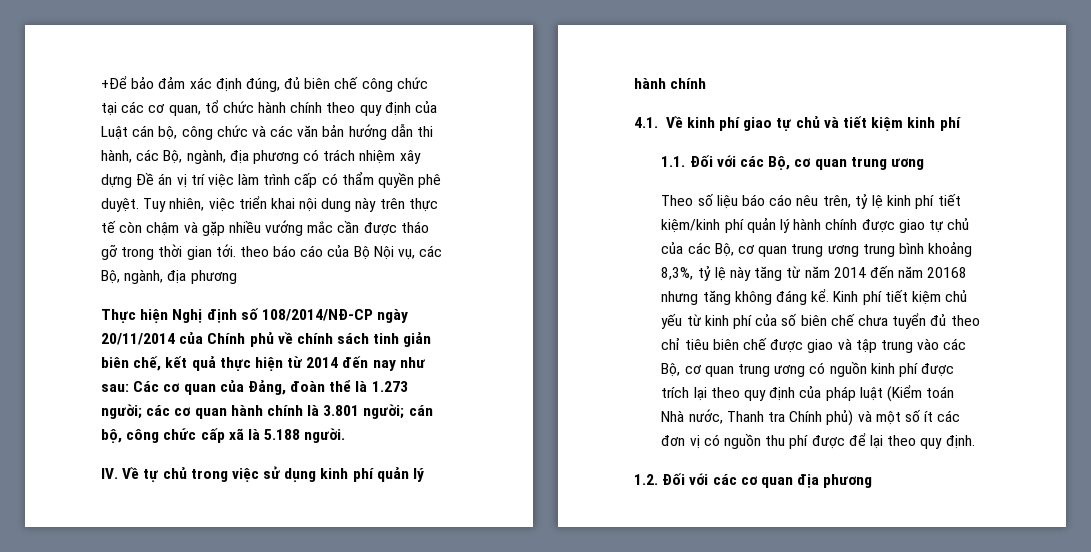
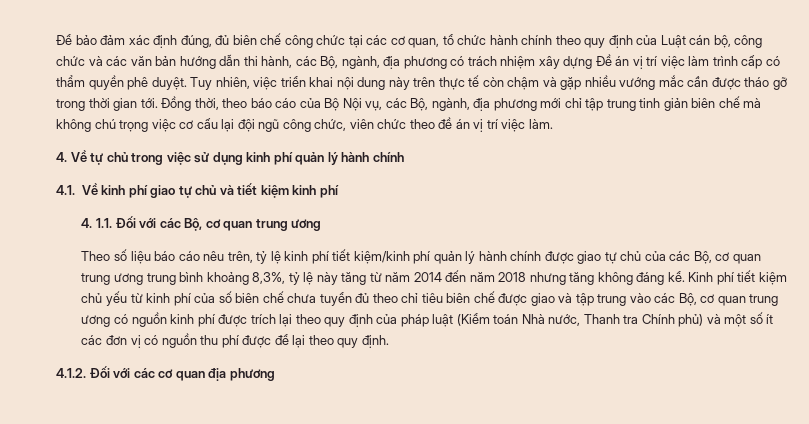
- +Để bảo đảm xác định đúng, đủ biên chế công chức tại các cơ quan, tổ chức hành chính theo quy định của Luật cán bộ, công chức và các văn bản hướng dẫn thi hành, các Bộ, ngành, địa phương có trách nhiệm xây dựng Đề án vị trí việc làm trình cấp có thẩm quyền phê duyệt.
+ Để bảo đảm xác định đúng, đủ biên chế công chức tại các cơ quan, tổ chức hành chính theo quy định của Luật cán bộ, công chức và các văn bản hướng dẫn thi hành, các Bộ, ngành, địa phương có trách nhiệm xây dựng Đề án vị trí việc làm trình cấp có thẩm quyền phê duyệt.
- Tuy nhiên, việc triển khai nội dung này trên thực tế còn chậm và gặp nhiều vướng mắc cần được tháo gỡ trong thời gian tới. theo báo cáo của Bộ Nội vụ, các Bộ, ngành, địa phương
- Thực hiện Nghị định số 108/2014/NĐ-CP ngày 20/11/2014 của Chính phủ về chính sách tinh giản biên chế, kết quả thực hiện từ 2014 đến nay như sau: Các cơ quan của Đảng, đoàn thể là 1.273 người; các cơ quan hành chính là 3.801 người; cán bộ, công chức cấp xã là 5.188 người.
- IV. Về tự chủ trong việc sử dụng kinh phí quản lý hành chính
+ Tuy nhiên, việc triển khai nội dung này trên thực tế còn chậm và gặp nhiều vướng mắc cần được tháo gỡ trong thời gian tới. Đồng thời, theo báo cáo của Bộ Nội vụ, các Bộ, ngành, địa phương mới chỉ tập trung tinh giản biên chế mà không chú trọng việc cơ cấu lại đội ngũ công chức, viên chức theo đề án vị trí việc làm.
+ 4. Về tự chủ trong việc sử dụng kinh phí quản lý hành chính
- 1.1. Đối với các Bộ, cơ quan trung ương
+ 4. 1.1. Đối với các Bộ, cơ quan trung ương
- Theo số liệu báo cáo nêu trên, tỷ lệ kinh phí tiết kiệm/kinh phí quản lý hành chính được giao tự chủ của các Bộ, cơ quan trung ương trung bình khoảng 8,3%, tỷ lệ này tăng từ năm 2014 đến năm 20168 nhưng tăng không đáng kể.
+ Theo số liệu báo cáo nêu trên, tỷ lệ kinh phí tiết kiệm/kinh phí quản lý hành chính được giao tự chủ của các Bộ, cơ quan trung ương trung bình khoảng 8,3%, tỷ lệ này tăng từ năm 2014 đến năm 2018 nhưng tăng không đáng kể.
- 1.2. Đối với các cơ quan địa phương
+ 4.1.2. Đối với các cơ quan địa phương

